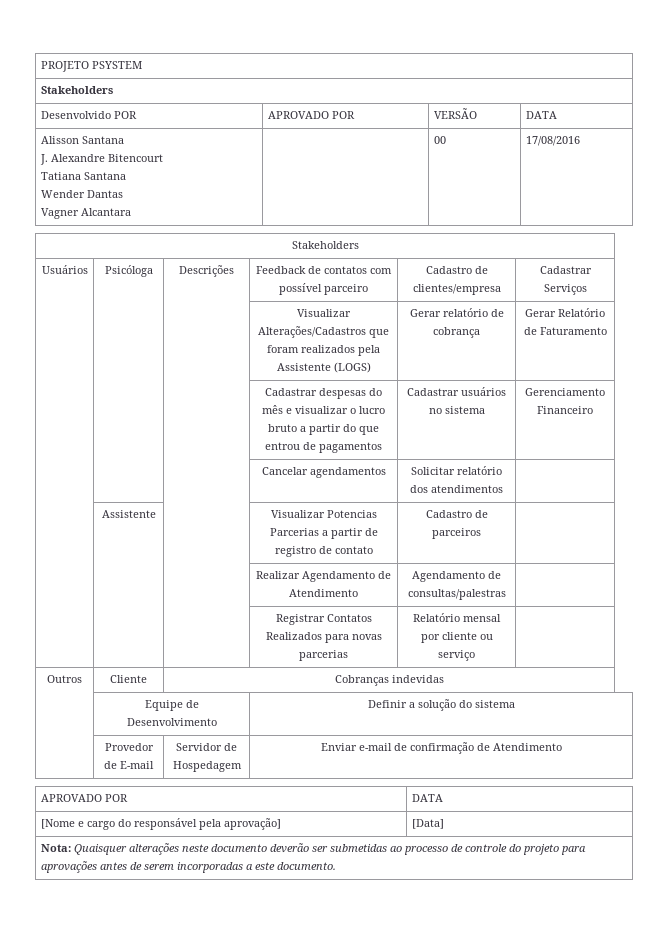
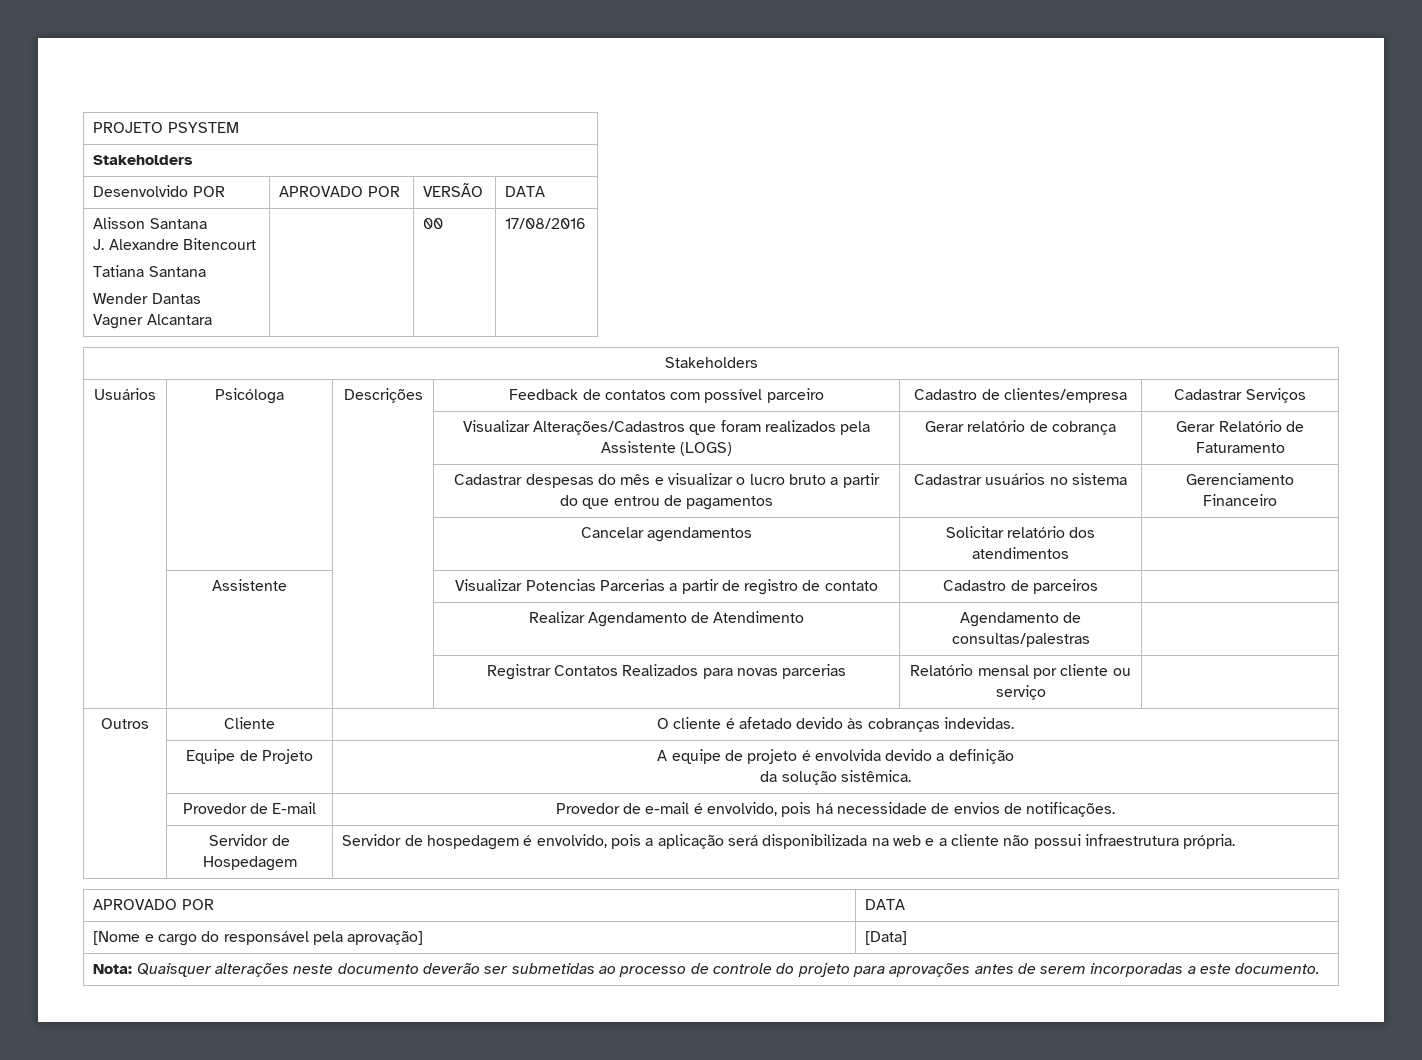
- Outros | Cliente | Cobranças indevidas
- | Equipe de Desenvolvimento | Definir a solução do sistema
- | Provedor de E-mail | Servidor de Hospedagem | Enviar e-mail de confirmação de Atendimento
+ Outros | Cliente | O cliente é afetado devido às cobranças indevidas.
+ | Equipe de Projeto | A equipe de projeto é envolvida devido a definição
+ da solução sistêmica.
+ | Provedor de E-mail | Provedor de e-mail é envolvido, pois há necessidade de envios de notificações.
+ | Servidor de Hospedagem | Servidor de hospedagem é envolvido, pois a aplicação será disponibilizada na web e a cliente não possui infraestrutura própria.

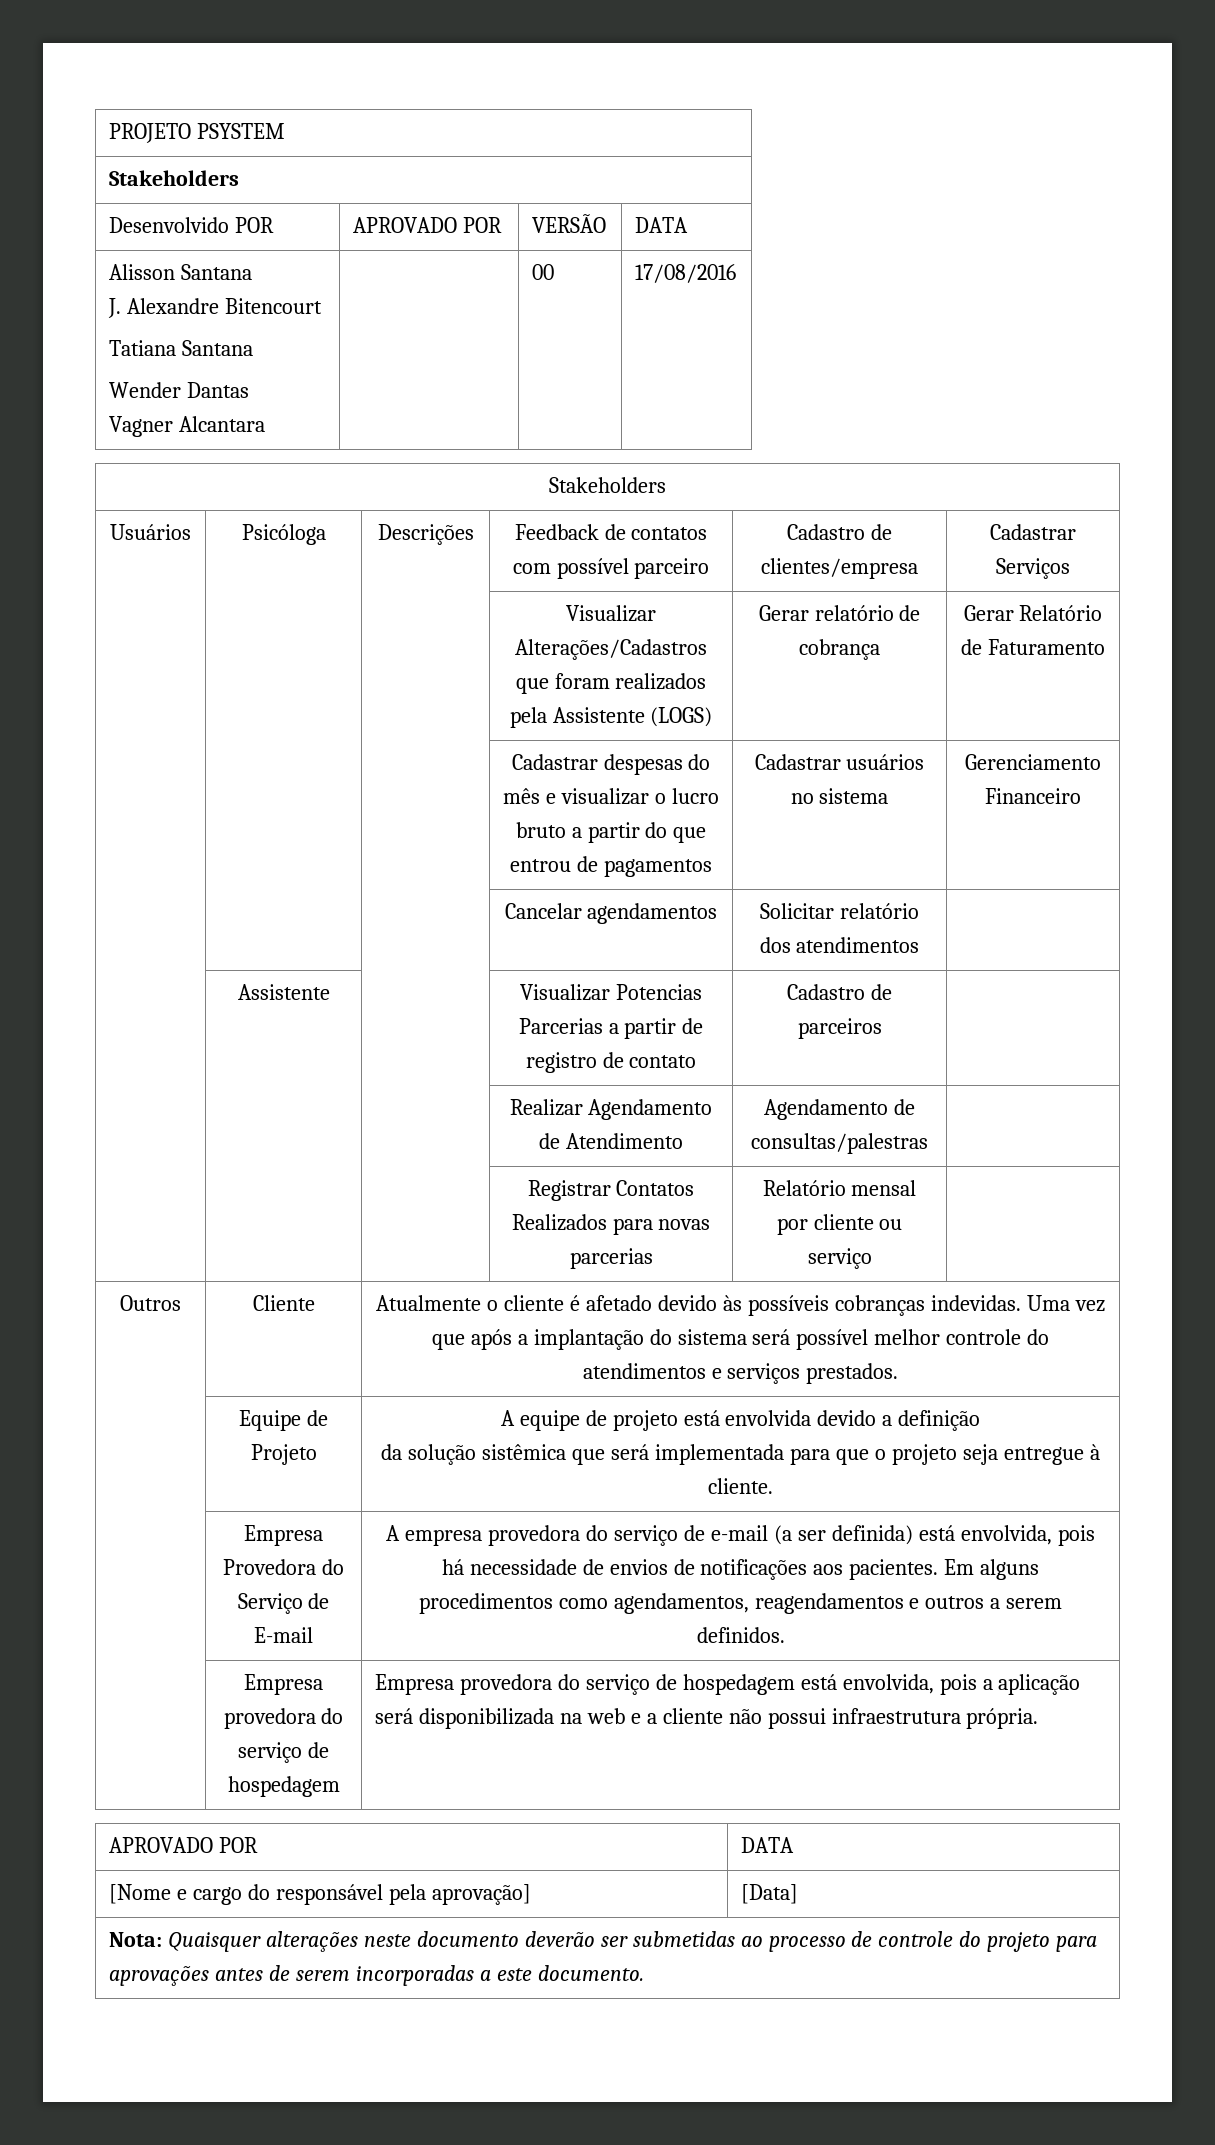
- Outros | Cliente | O cliente é afetado devido às cobranças indevidas.
+ Outros | Cliente | Atualmente o cliente é afetado devido às possíveis cobranças indevidas. Uma vez que após a implantação do sistema será possível melhor controle do atendimentos e serviços prestados.
- | Equipe de Projeto | A equipe de projeto é envolvida devido a definição
- da solução sistêmica.
- | Provedor de E-mail | Provedor de e-mail é envolvido, pois há necessidade de envios de notificações.
- | Servidor de Hospedagem | Servidor de hospedagem é envolvido, pois a aplicação será disponibilizada na web e a cliente não possui infraestrutura própria.
+ | Equipe de Projeto | A equipe de projeto está envolvida devido a definição
+ da solução sistêmica que será implementada para que o projeto seja entregue à cliente.
+ | Empresa Provedora do Serviço de E-mail | A empresa provedora do serviço de e-mail (a ser definida) está envolvida, pois há necessidade de envios de notificações aos pacientes. Em alguns procedimentos como agendamentos, reagendamentos e outros a serem definidos.
+ | Empresa provedora do serviço de hospedagem | Empresa provedora do serviço de hospedagem está envolvida, pois a aplicação será disponibilizada na web e a cliente não possui infraestrutura própria.

